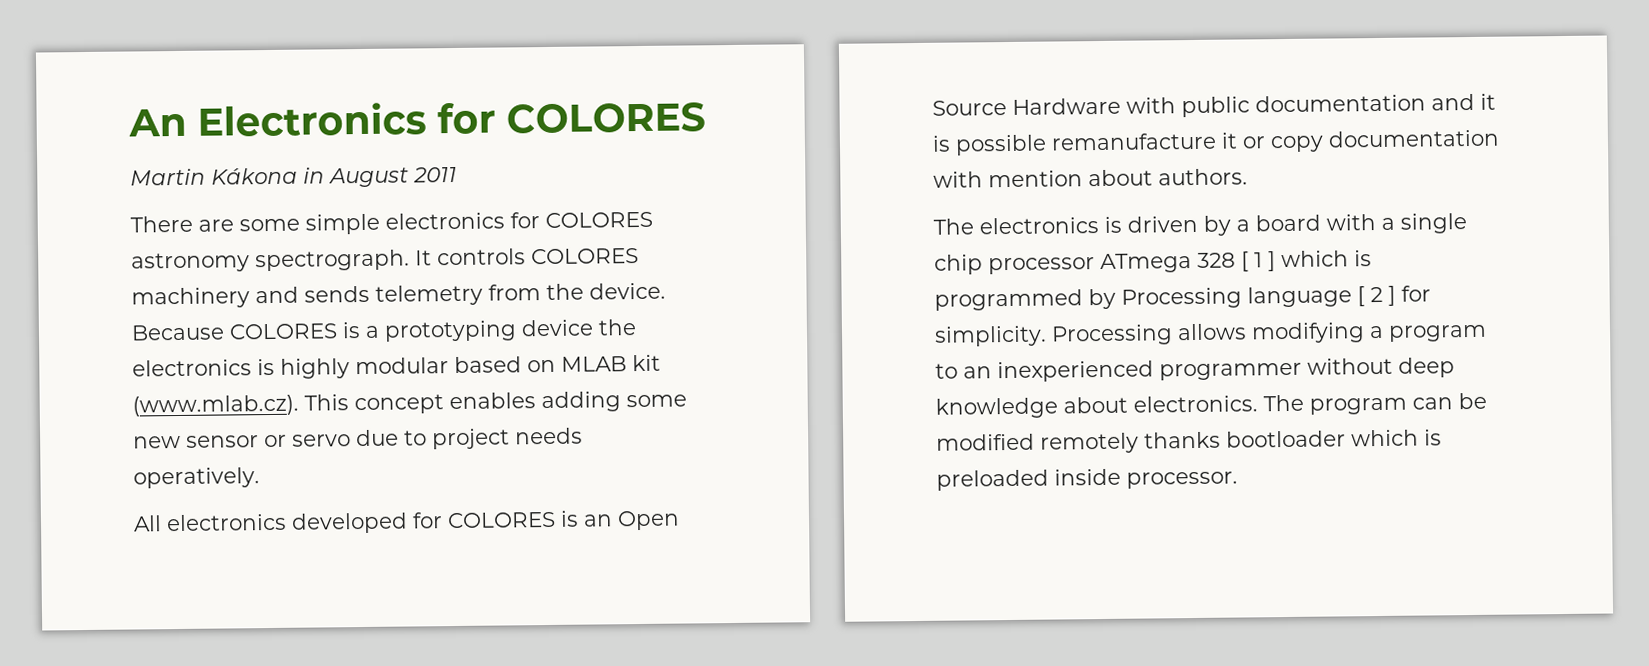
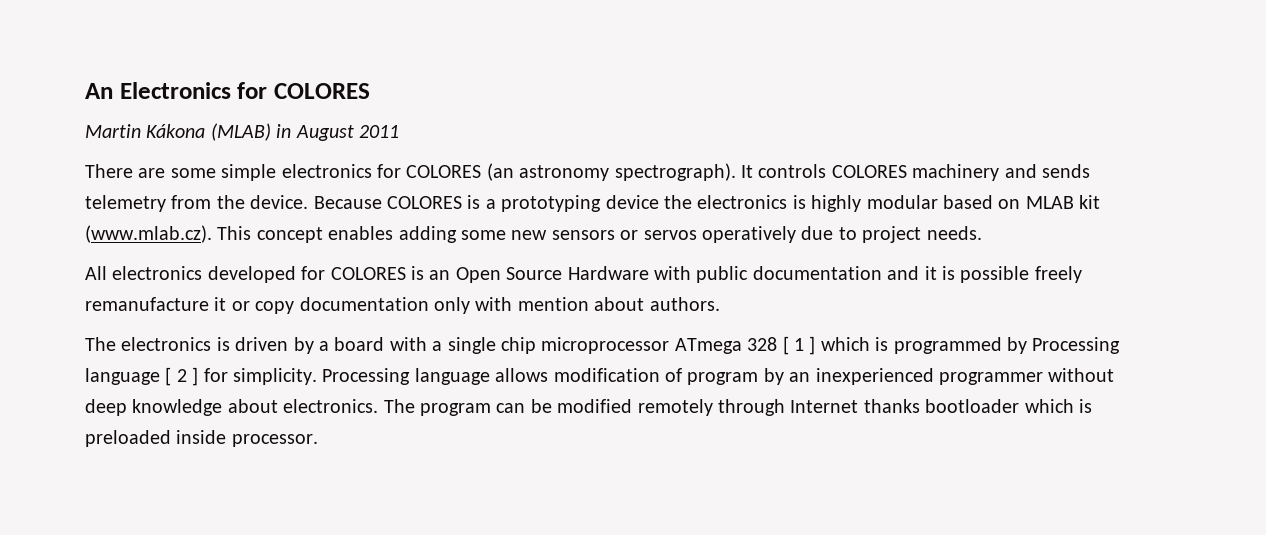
- Martin Kákona in August 2011
+ Martin Kákona (MLAB) in August 2011
- There are some simple electronics for COLORES astronomy spectrograph.
+ There are some simple electronics for COLORES (an astronomy spectrograph).
- Because COLORES is a prototyping device the electronics is highly modular based on MLAB kit (www.mlab.cz). This concept enables adding some new sensor or servo due to project needs operatively.
+ Because COLORES is a prototyping device the electronics is highly modular based on MLAB kit (www.mlab.cz). This concept enables adding some new sensors or servos operatively due to project needs.
- All electronics developed for COLORES is an Open Source Hardware with public documentation and it is possible remanufacture it or copy documentation with mention about authors.
+ All electronics developed for COLORES is an Open Source Hardware with public documentation and it is possible freely remanufacture it or copy documentation only with mention about authors.
- The electronics is driven by a board with a single chip processor ATmega 328 [ 1 ] which is programmed by Processing language [ 2 ] for simplicity.
+ The electronics is driven by a board with a single chip microprocessor ATmega 328 [ 1 ] which is programmed by Processing language [ 2 ] for simplicity.
- Processing allows modifying a program to an inexperienced programmer without deep knowledge about electronics.
+ Processing language allows modification of program by an inexperienced programmer without deep knowledge about electronics.
- The program can be modified remotely thanks bootloader which is preloaded inside processor.
+ The program can be modified remotely through Internet thanks bootloader which is preloaded inside processor.

